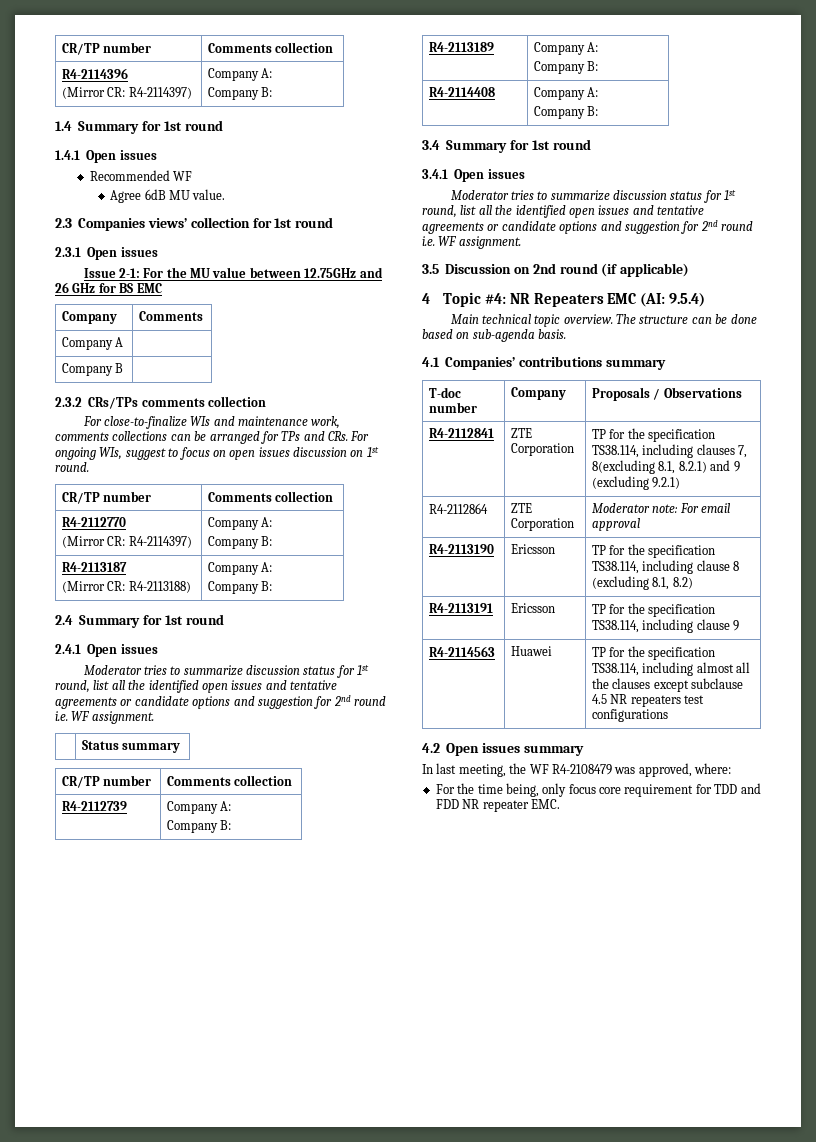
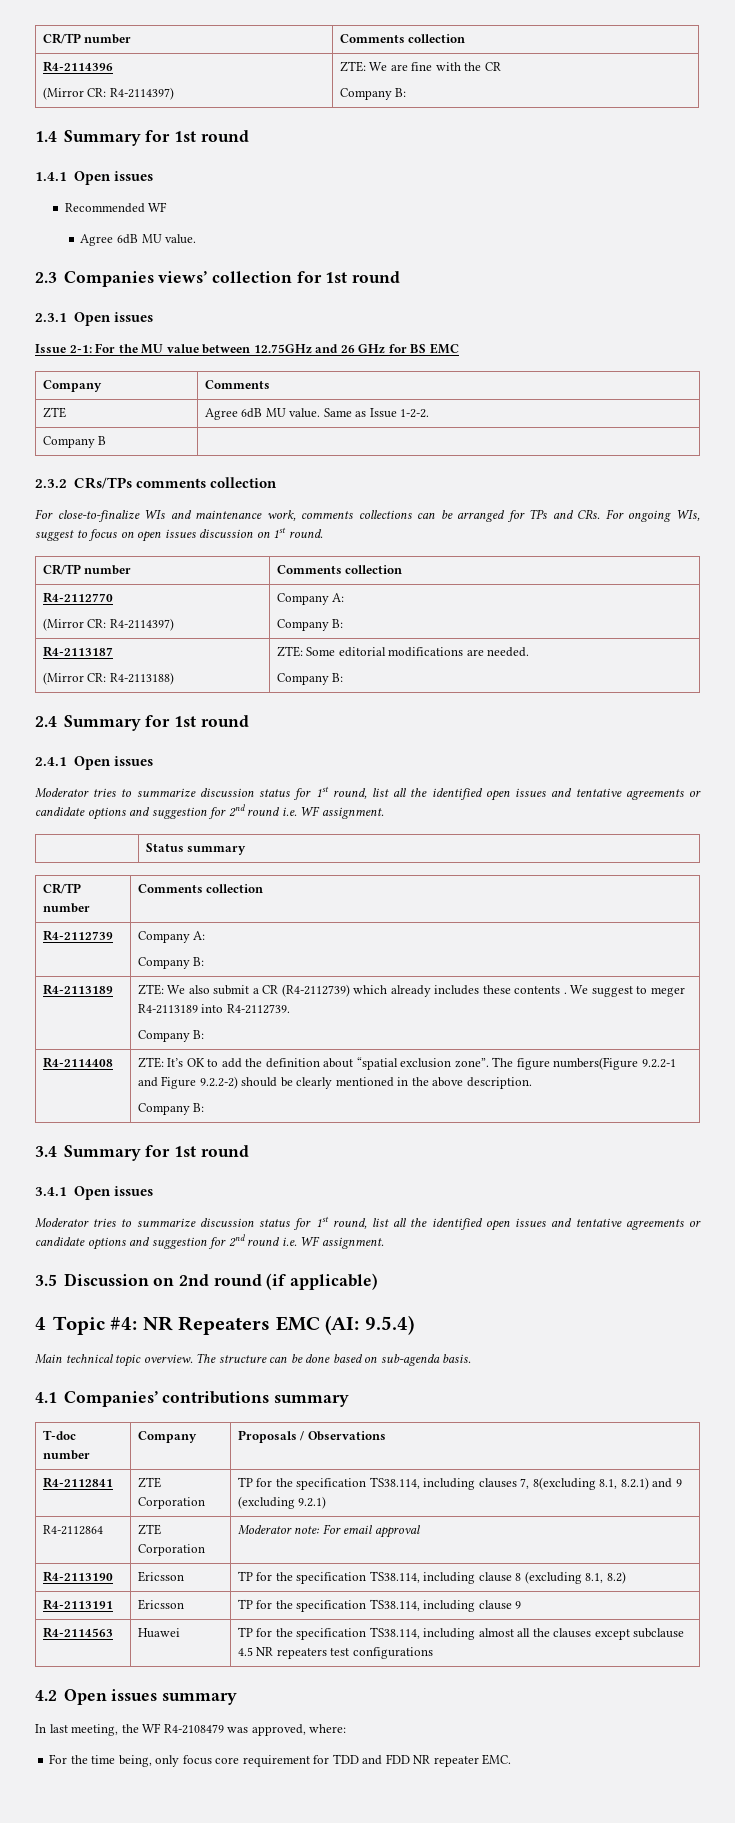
  R4-2114396
- (Mirror CR: R4-2114397) | Company A:
+ (Mirror CR: R4-2114397) | ZTE: We are fine with the CR
- Company A |
+ ZTE | Agree 6dB MU value. Same as Issue 1-2-2.
  R4-2113187
- (Mirror CR: R4-2113188) | Company A:
+ (Mirror CR: R4-2113188) | ZTE: Some editorial modifications are needed.
- R4-2113189 | Company A:
+ R4-2113189 | ZTE: We also submit a CR (R4-2112739) which already includes these contents . We suggest to meger R4-2113189 into R4-2112739.
  Company B:
- R4-2114408 | Company A:
+ R4-2114408 | ZTE: It’s OK to add the definition about “spatial exclusion zone”. The figure numbers(Figure 9.2.2-1 and Figure 9.2.2-2) should be clearly mentioned in the above description.

